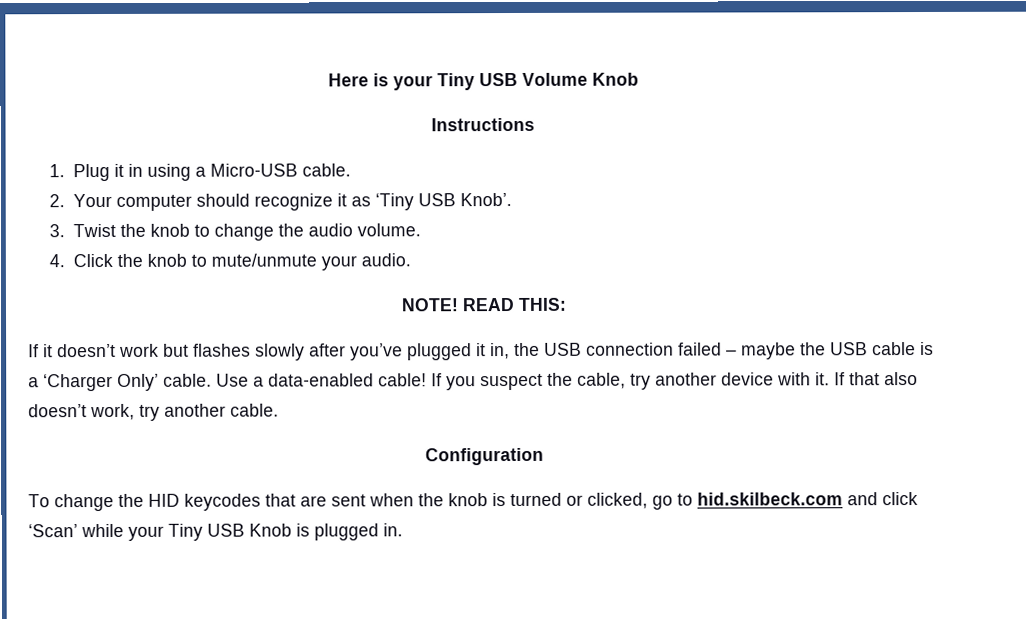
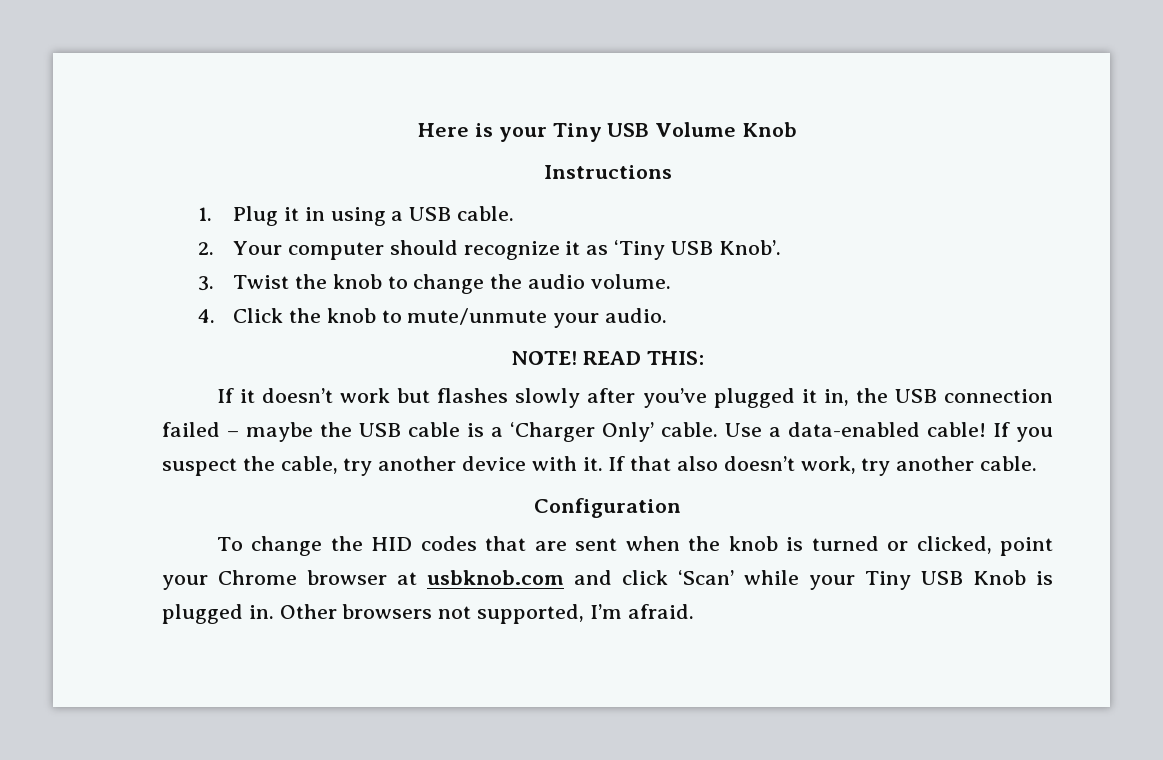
- 1. Plug it in using a Micro-USB cable.
+ 1. Plug it in using a USB cable.
- To change the HID keycodes that are sent when the knob is turned or clicked, go to hid.skilbeck.com and click ‘Scan’ while your Tiny USB Knob is plugged in.
+ To change the HID codes that are sent when the knob is turned or clicked, point your Chrome browser at usbknob.com and click ‘Scan’ while your Tiny USB Knob is plugged in.
+ Other browsers not supported, I’m afraid.

